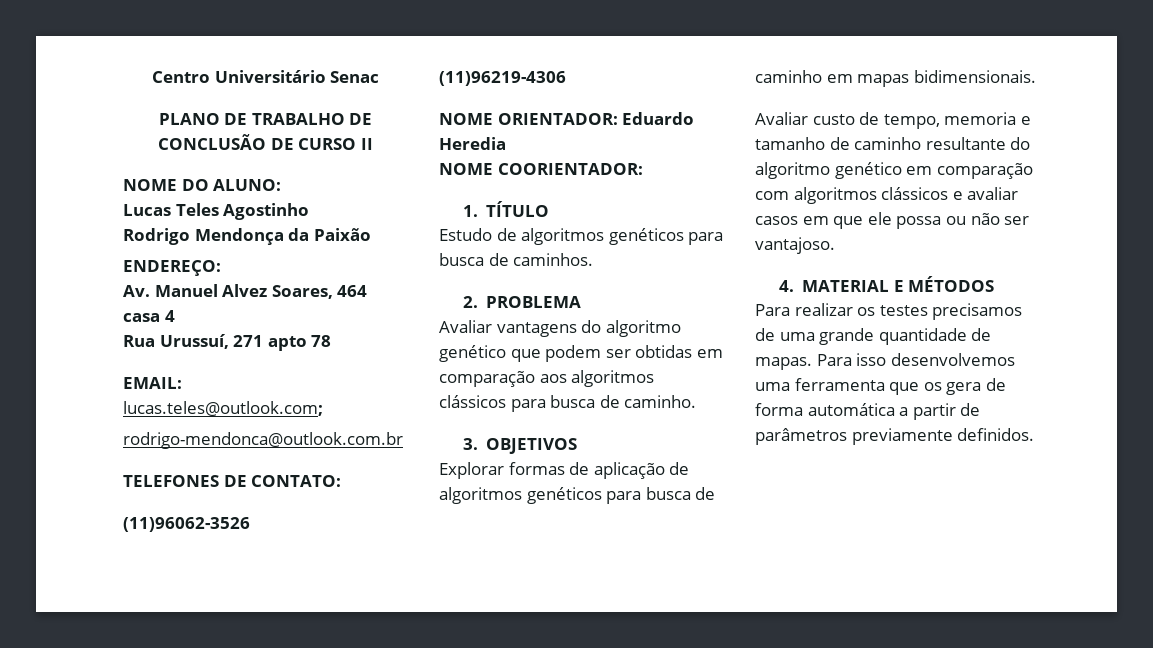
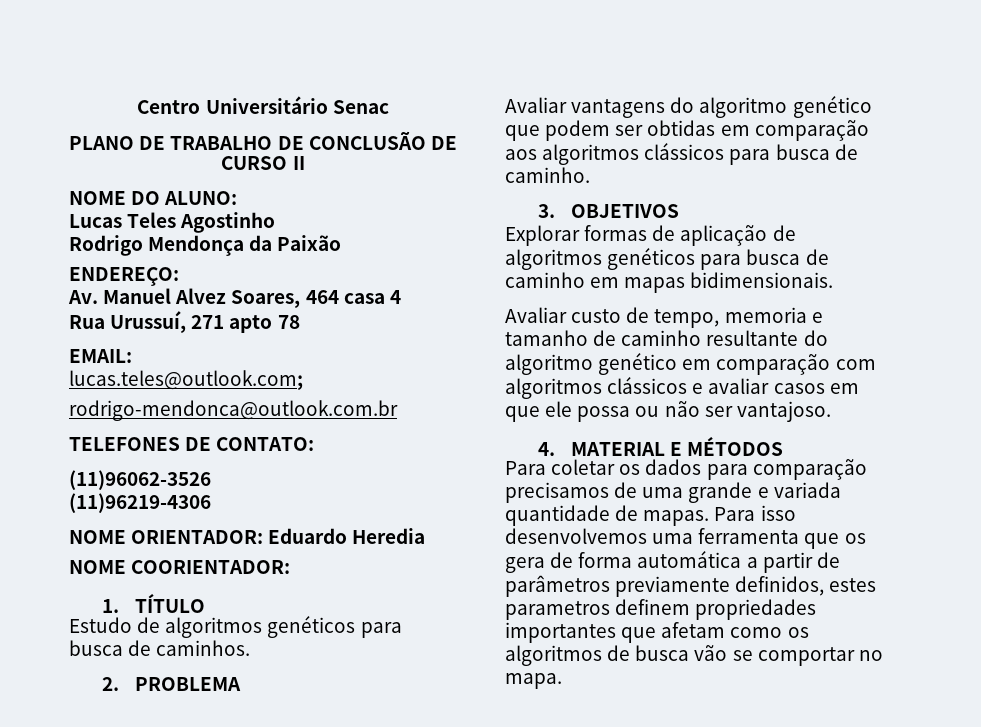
- Para realizar os testes precisamos de uma grande quantidade de mapas.
+ Para coletar os dados para comparação precisamos de uma grande e variada quantidade de mapas.
- Para isso desenvolvemos uma ferramenta que os gera de forma automática a partir de parâmetros previamente definidos.
+ Para isso desenvolvemos uma ferramenta que os gera de forma automática a partir de parâmetros previamente definidos, estes parametros definem propriedades importantes que afetam como os algoritmos de busca vão se comportar no mapa.

